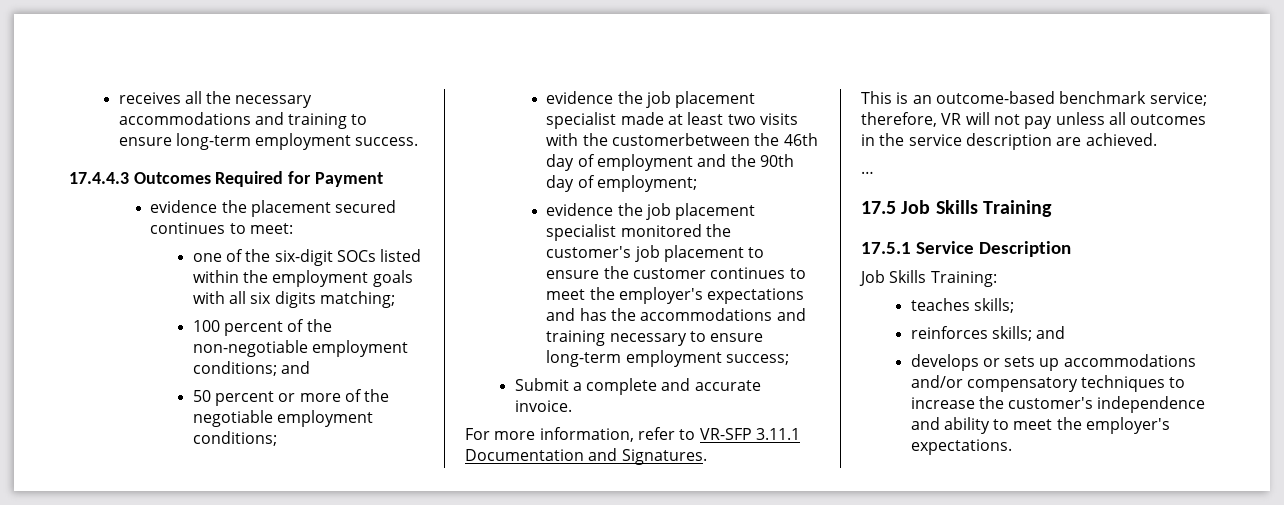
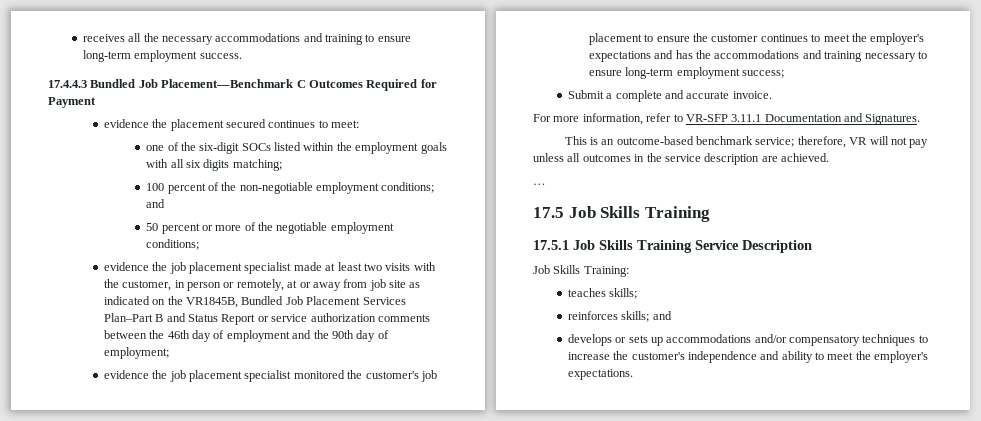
- 17.4.4.3 Outcomes Required for Payment
+ 17.4.4.3 Bundled Job Placement—Benchmark C Outcomes Required for Payment
- evidence the job placement specialist made at least two visits with the customerbetween the 46th day of employment and the 90th day of employment;
+ evidence the job placement specialist made at least two visits with the customer, in person or remotely, at or away from job site as indicated on the VR1845B, Bundled Job Placement Services Plan–Part B and Status Report or service authorization comments between the 46th day of employment and the 90th day of employment;
- 17.5.1 Service Description
+ 17.5.1 Job Skills Training Service Description

